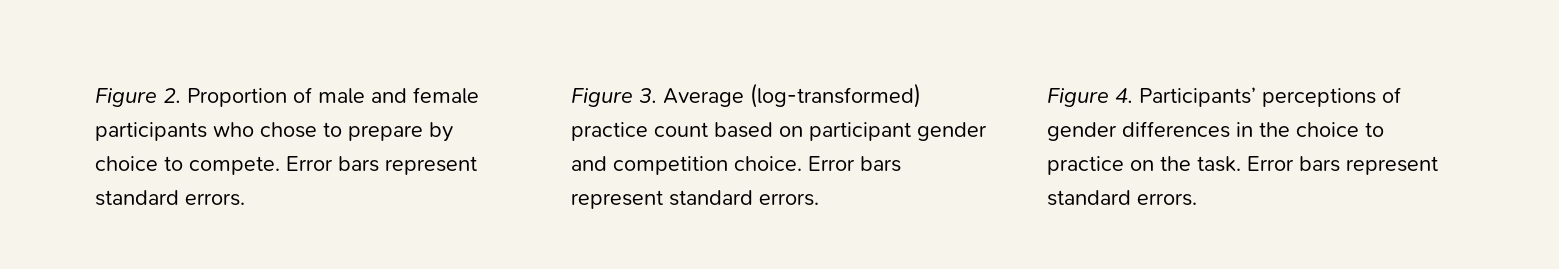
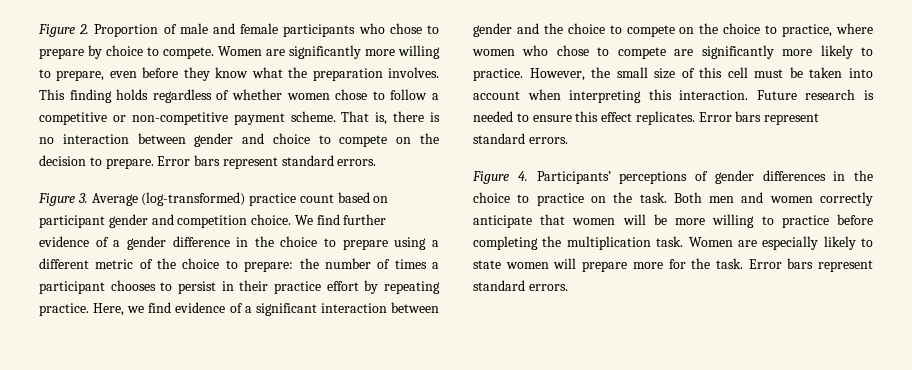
+ Women are significantly more willing to prepare, even before they know what the preparation involves. This finding holds regardless of whether women chose to follow a competitive or non-competitive payment scheme. That is, there is no interaction between gender and choice to compete on the decision to prepare.
+ We find further evidence of a gender difference in the choice to prepare using a different metric of the choice to prepare: the number of times a participant chooses to persist in their practice effort by repeating practice. Here, we find evidence of a significant interaction between gender and the choice to compete on the choice to practice, where women who chose to compete are significantly more likely to practice. However, the small size of this cell must be taken into account when interpreting this interaction. Future research is needed to ensure this effect replicates.
+ Both men and women correctly anticipate that women will be more willing to practice before completing the multiplication task. Women are especially likely to state women will prepare more for the task.

